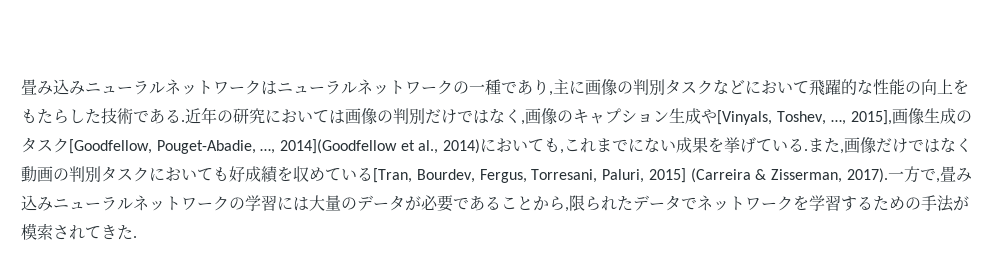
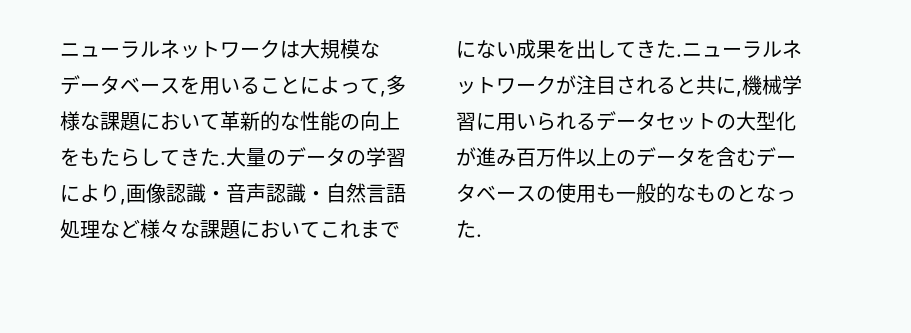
- 畳み込みニューラルネットワークはニューラルネットワークの一種であり,主に画像の判別タスクなどにおいて飛躍的な性能の向上をもたらした技術である.近年の研究においては画像の判別だけではなく,画像のキャプション生成や[Vinyals, Toshev, …, 2015],画像生成のタスク[Goodfellow, Pouget-Abadie, …, 2014](Goodfellow et al., 2014)においても,これまでにない成果を挙げている.また,画像だけではなく動画の判別タスクにおいても好成績を収めている[Tran, Bourdev, Fergus, Torresani, Paluri, 2015] (Carreira & Zisserman, 2017).一方で,畳み込みニューラルネットワークの学習には大量のデータが必要であることから,限られたデータでネットワークを学習するための手法が模索されてきた.
+ ニューラルネットワークは大規模なデータベースを用いることによって,多様な課題において革新的な性能の向上をもたらしてきた.大量のデータの学習により,画像認識・音声認識・自然言語処理など様々な課題においてこれまでにない成果を出してきた.ニューラルネットワークが注目されると共に,機械学習に用いられるデータセットの大型化が進み百万件以上のデータを含むデータベースの使用も一般的なものとなった.

